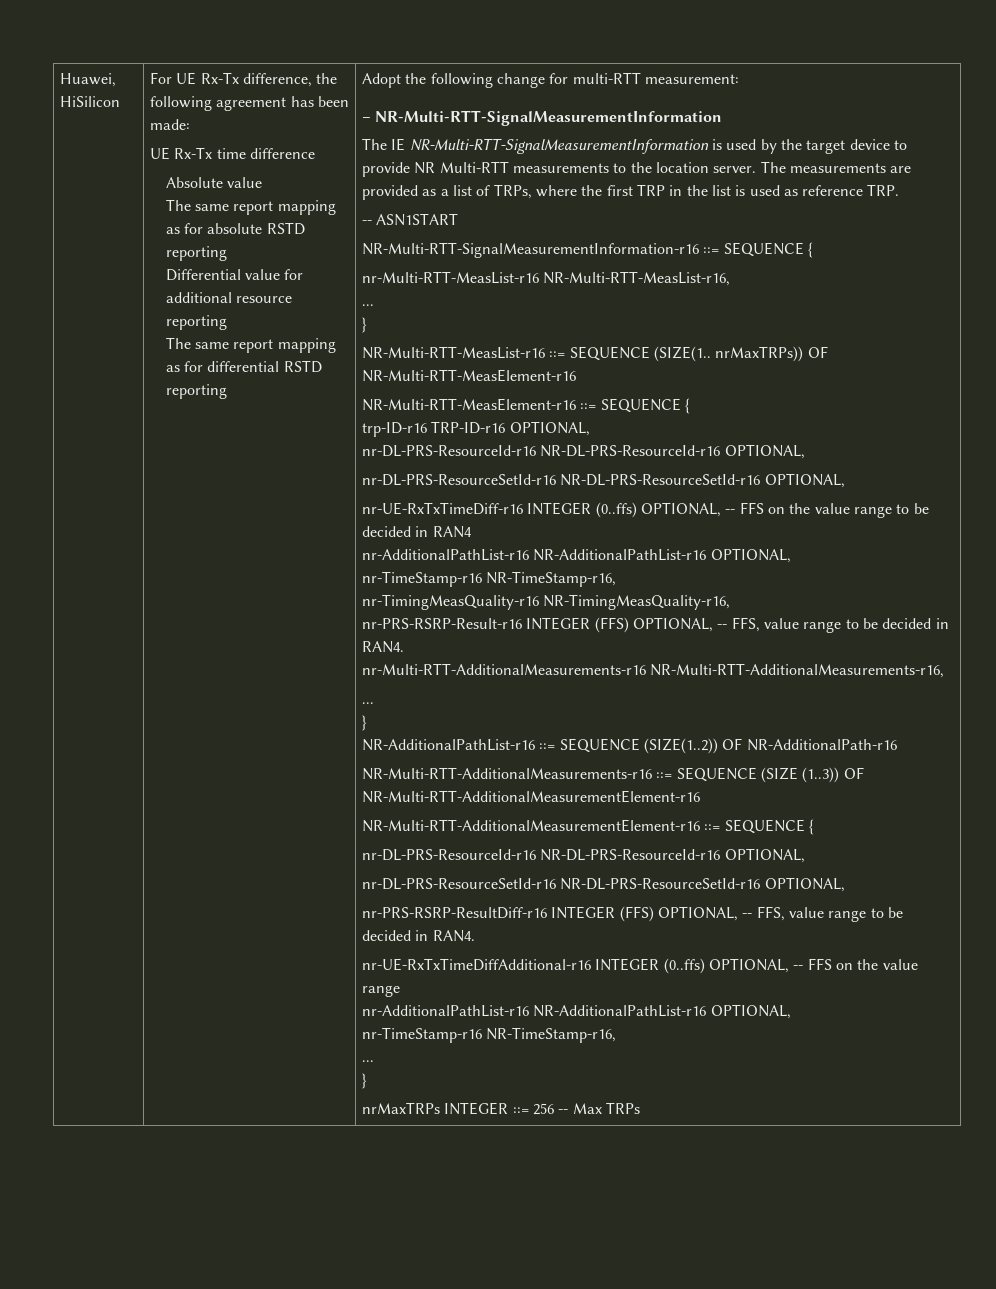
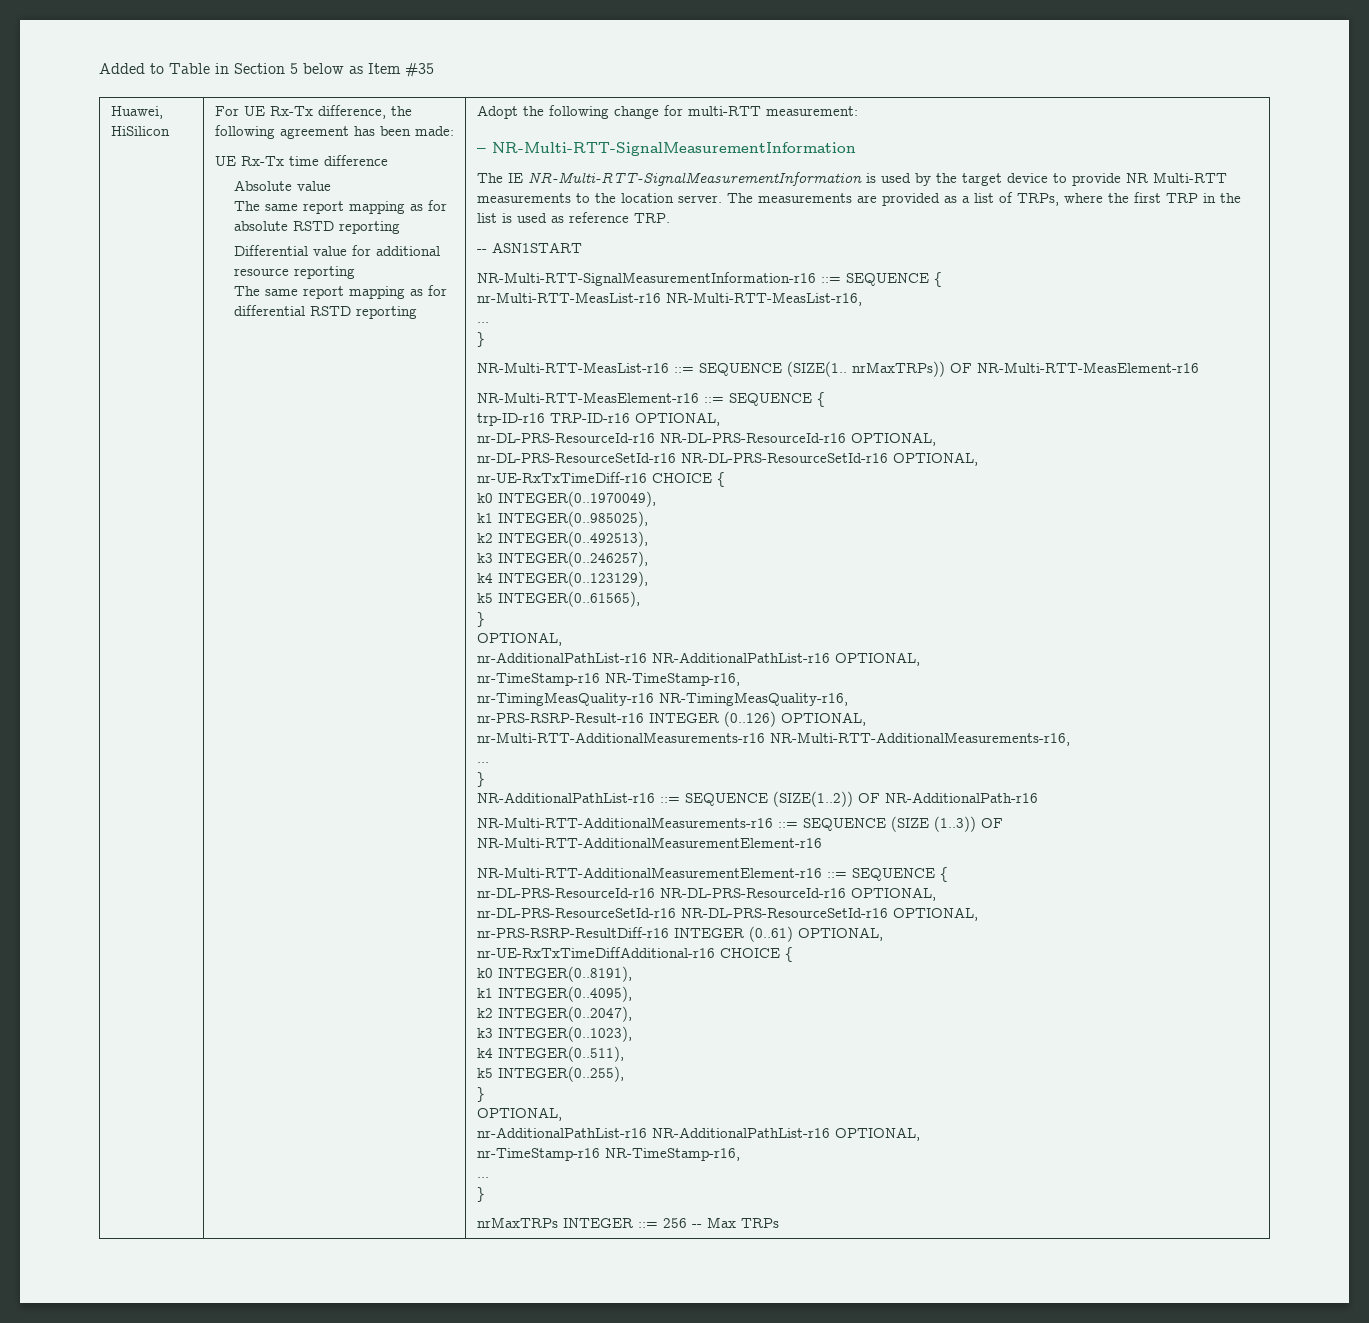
+ Added to Table in Section 5 below as Item #35
- nr-UE-RxTxTimeDiff-r16 INTEGER (0..ffs) OPTIONAL, -- FFS on the value range to be decided in RAN4
+ nr-UE-RxTxTimeDiff-r16 CHOICE {
+ k0 INTEGER(0..1970049),
+ k1 INTEGER(0..985025),
+ k2 INTEGER(0..492513),
+ k3 INTEGER(0..246257),
+ k4 INTEGER(0..123129),
+ k5 INTEGER(0..61565),
+ }
+ OPTIONAL,
- nr-PRS-RSRP-Result-r16 INTEGER (FFS) OPTIONAL, -- FFS, value range to be decided in RAN4.
+ nr-PRS-RSRP-Result-r16 INTEGER (0..126) OPTIONAL,
- nr-PRS-RSRP-ResultDiff-r16 INTEGER (FFS) OPTIONAL, -- FFS, value range to be decided in RAN4.
- nr-UE-RxTxTimeDiffAdditional-r16 INTEGER (0..ffs) OPTIONAL, -- FFS on the value range
+ nr-PRS-RSRP-ResultDiff-r16 INTEGER (0..61) OPTIONAL,
+ nr-UE-RxTxTimeDiffAdditional-r16 CHOICE {
+ k0 INTEGER(0..8191),
+ k1 INTEGER(0..4095),
+ k2 INTEGER(0..2047),
+ k3 INTEGER(0..1023),
+ k4 INTEGER(0..511),
+ k5 INTEGER(0..255),
+ }
+ OPTIONAL,

